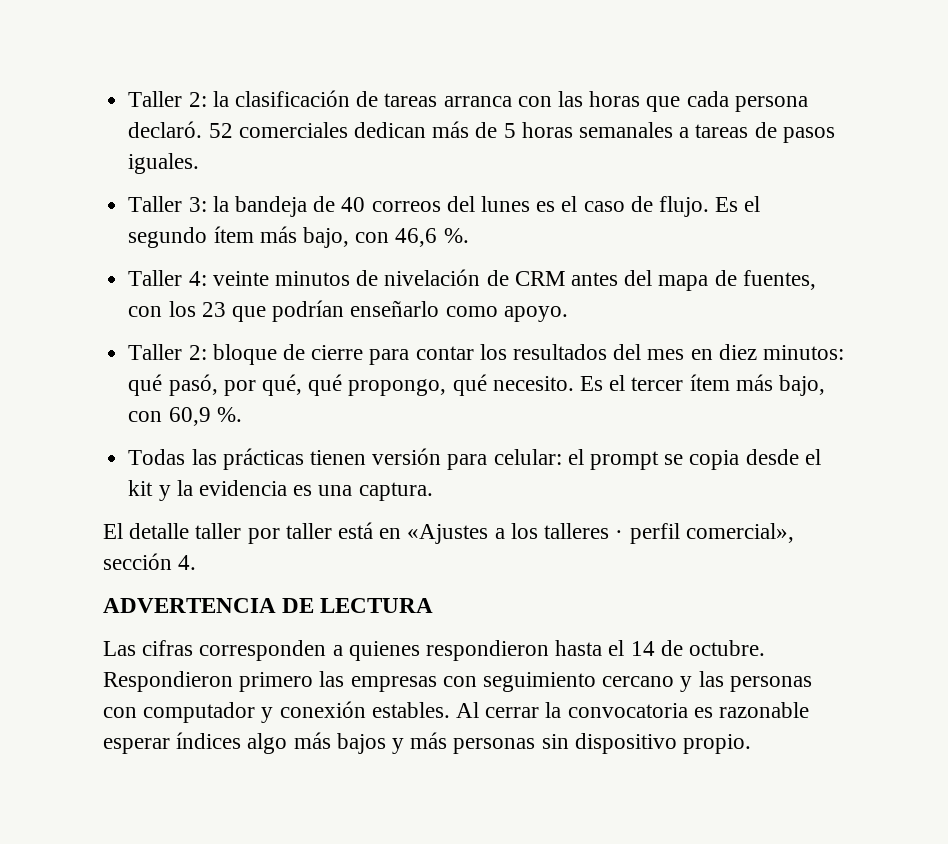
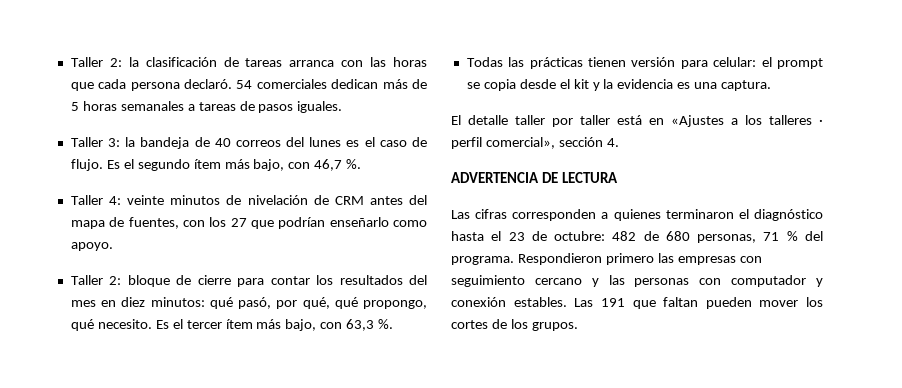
- 52 comerciales dedican más de 5 horas semanales a tareas de pasos iguales.
+ 54 comerciales dedican más de 5 horas semanales a tareas de pasos iguales.
- Es el segundo ítem más bajo, con 46,6 %.
+ Es el segundo ítem más bajo, con 46,7 %.
- Taller 4: veinte minutos de nivelación de CRM antes del mapa de fuentes, con los 23 que podrían enseñarlo como apoyo.
+ Taller 4: veinte minutos de nivelación de CRM antes del mapa de fuentes, con los 27 que podrían enseñarlo como apoyo.
- Es el tercer ítem más bajo, con 60,9 %.
+ Es el tercer ítem más bajo, con 63,3 %.
- Las cifras corresponden a quienes respondieron hasta el 14 de octubre.
+ Las cifras corresponden a quienes terminaron el diagnóstico hasta el 23 de octubre: 482 de 680 personas, 71 % del programa.
- Al cerrar la convocatoria es razonable esperar índices algo más bajos y más personas sin dispositivo propio.
+ Las 191 que faltan pueden mover los cortes de los grupos.

